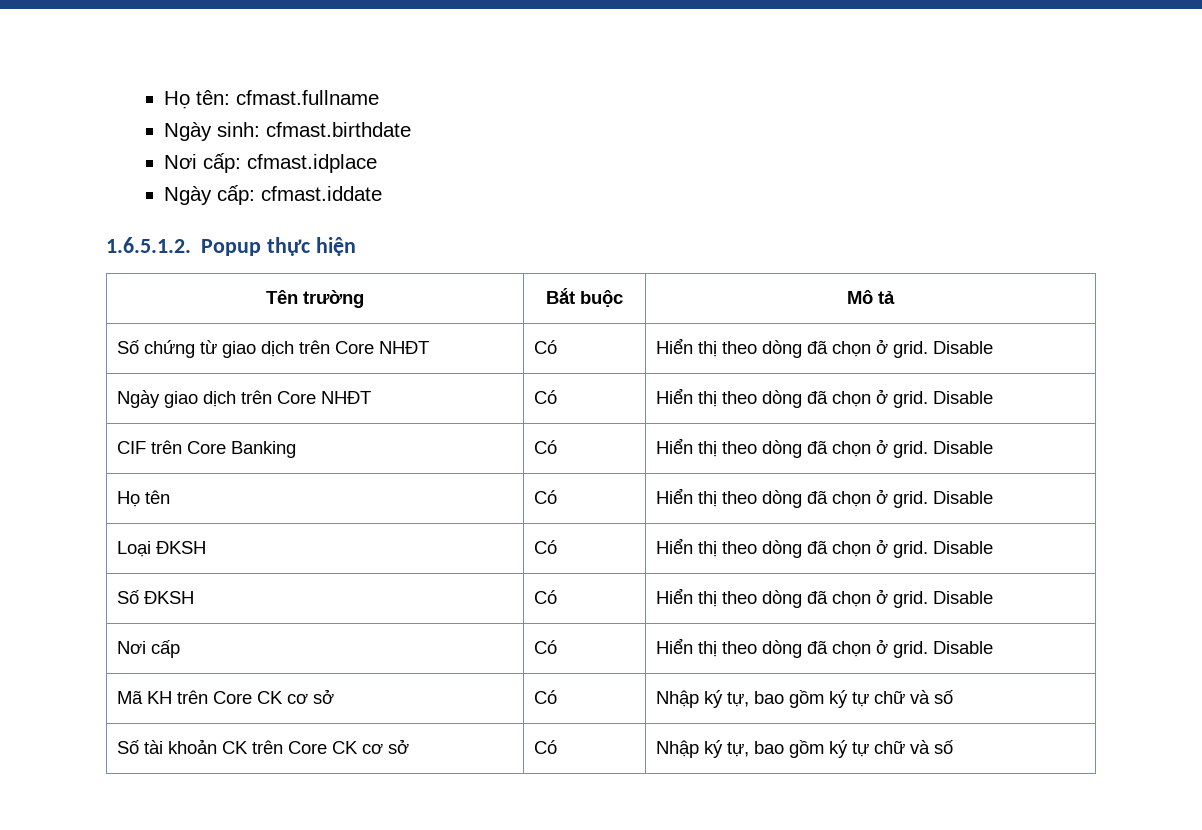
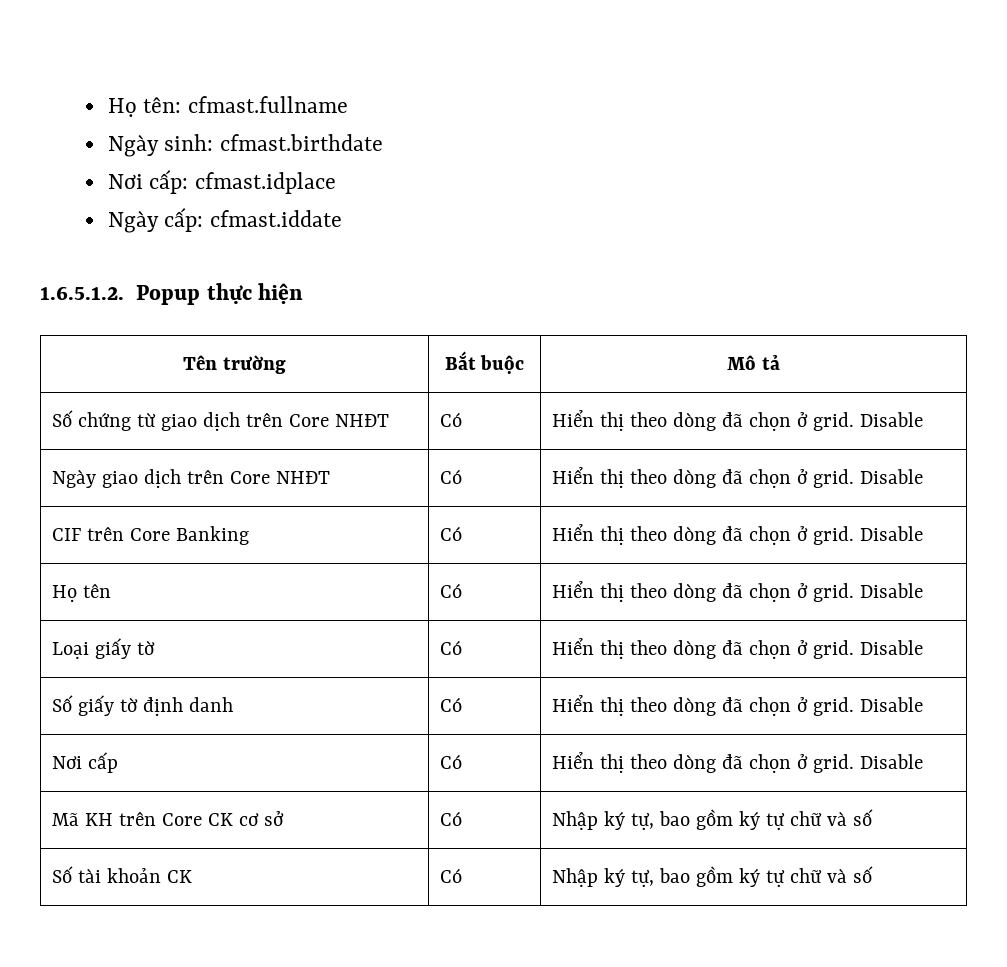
- Loại ĐKSH | Có | Hiển thị theo dòng đã chọn ở grid. Disable
+ Loại giấy tờ | Có | Hiển thị theo dòng đã chọn ở grid. Disable
- Số ĐKSH | Có | Hiển thị theo dòng đã chọn ở grid. Disable
+ Số giấy tờ định danh | Có | Hiển thị theo dòng đã chọn ở grid. Disable
- Số tài khoản CK trên Core CK cơ sở | Có | Nhập ký tự, bao gồm ký tự chữ và số
+ Số tài khoản CK | Có | Nhập ký tự, bao gồm ký tự chữ và số

